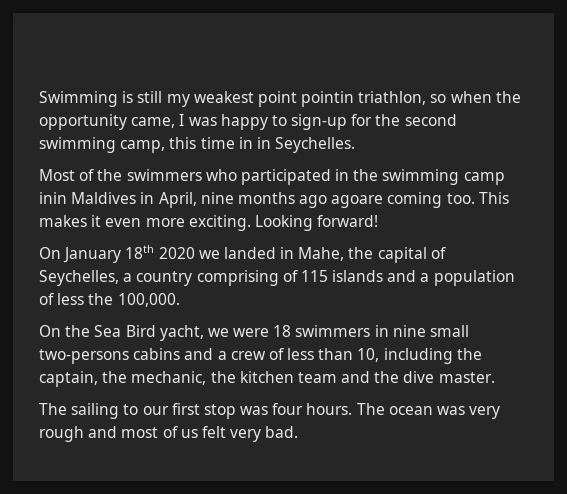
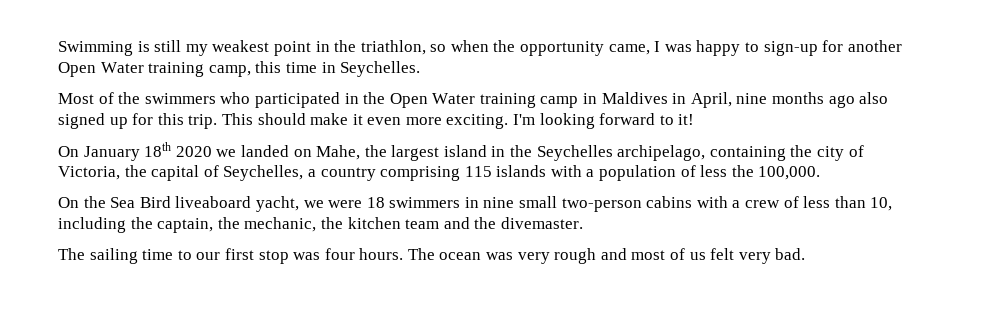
- Swimming is still my weakest point pointin triathlon, so when the opportunity came, I was happy to sign-up for the second swimming camp, this time in in Seychelles.
+ Swimming is still my weakest point in the triathlon, so when the opportunity came, I was happy to sign-up for another Open Water training camp, this time in Seychelles.
- Most of the swimmers who participated in the swimming camp inin Maldives in April, nine months ago agoare coming too. This makes it even more exciting. Looking forward!
+ Most of the swimmers who participated in the Open Water training camp in Maldives in April, nine months ago also signed up for this trip. This should make it even more exciting. I'm looking forward to it!
- On January 18th 2020 we landed in Mahe, the capital of Seychelles, a country comprising of 115 islands and a population of less the 100,000.
+ On January 18th 2020 we landed on Mahe, the largest island in the Seychelles archipelago, containing the city of Victoria, the capital of Seychelles, a country comprising 115 islands with a population of less the 100,000.
- On the Sea Bird yacht, we were 18 swimmers in nine small two-persons cabins and a crew of less than 10, including the captain, the mechanic, the kitchen team and the dive master.
+ On the Sea Bird liveaboard yacht, we were 18 swimmers in nine small two-person cabins with a crew of less than 10, including the captain, the mechanic, the kitchen team and the divemaster.
- The sailing to our first stop was four hours.
+ The sailing time to our first stop was four hours.

